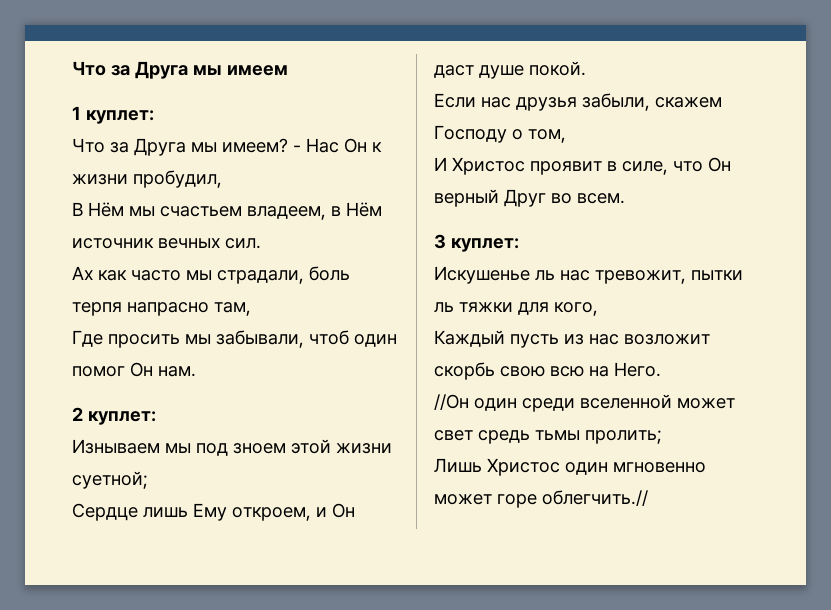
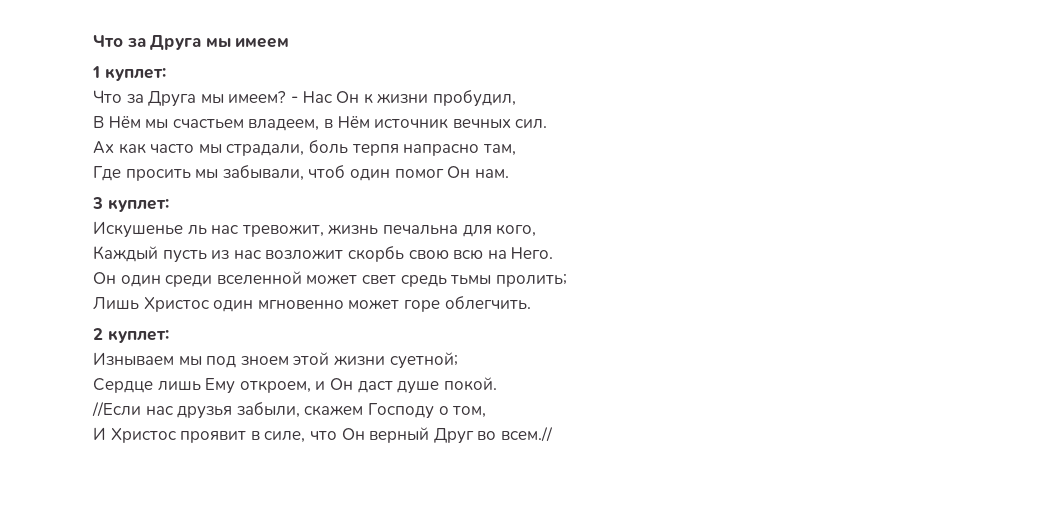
+ 3 куплет:
+ Искушенье ль нас тревожит, жизнь печальна для кого,
+ Каждый пусть из нас возложит скорбь свою всю на Него.
+ Он один среди вселенной может свет средь тьмы пролить;
+ Лишь Христос один мгновенно может горе облегчить.
- Если нас друзья забыли, скажем Господу о том,
+ //Если нас друзья забыли, скажем Господу о том,
- И Христос проявит в силе, что Он верный Друг во всем.
- 3 куплет:
- Искушенье ль нас тревожит, пытки ль тяжки для кого,
- Каждый пусть из нас возложит скорбь свою всю на Него.
- //Он один среди вселенной может свет средь тьмы пролить;
- Лишь Христос один мгновенно может горе облегчить.//
+ И Христос проявит в силе, что Он верный Друг во всем.//

